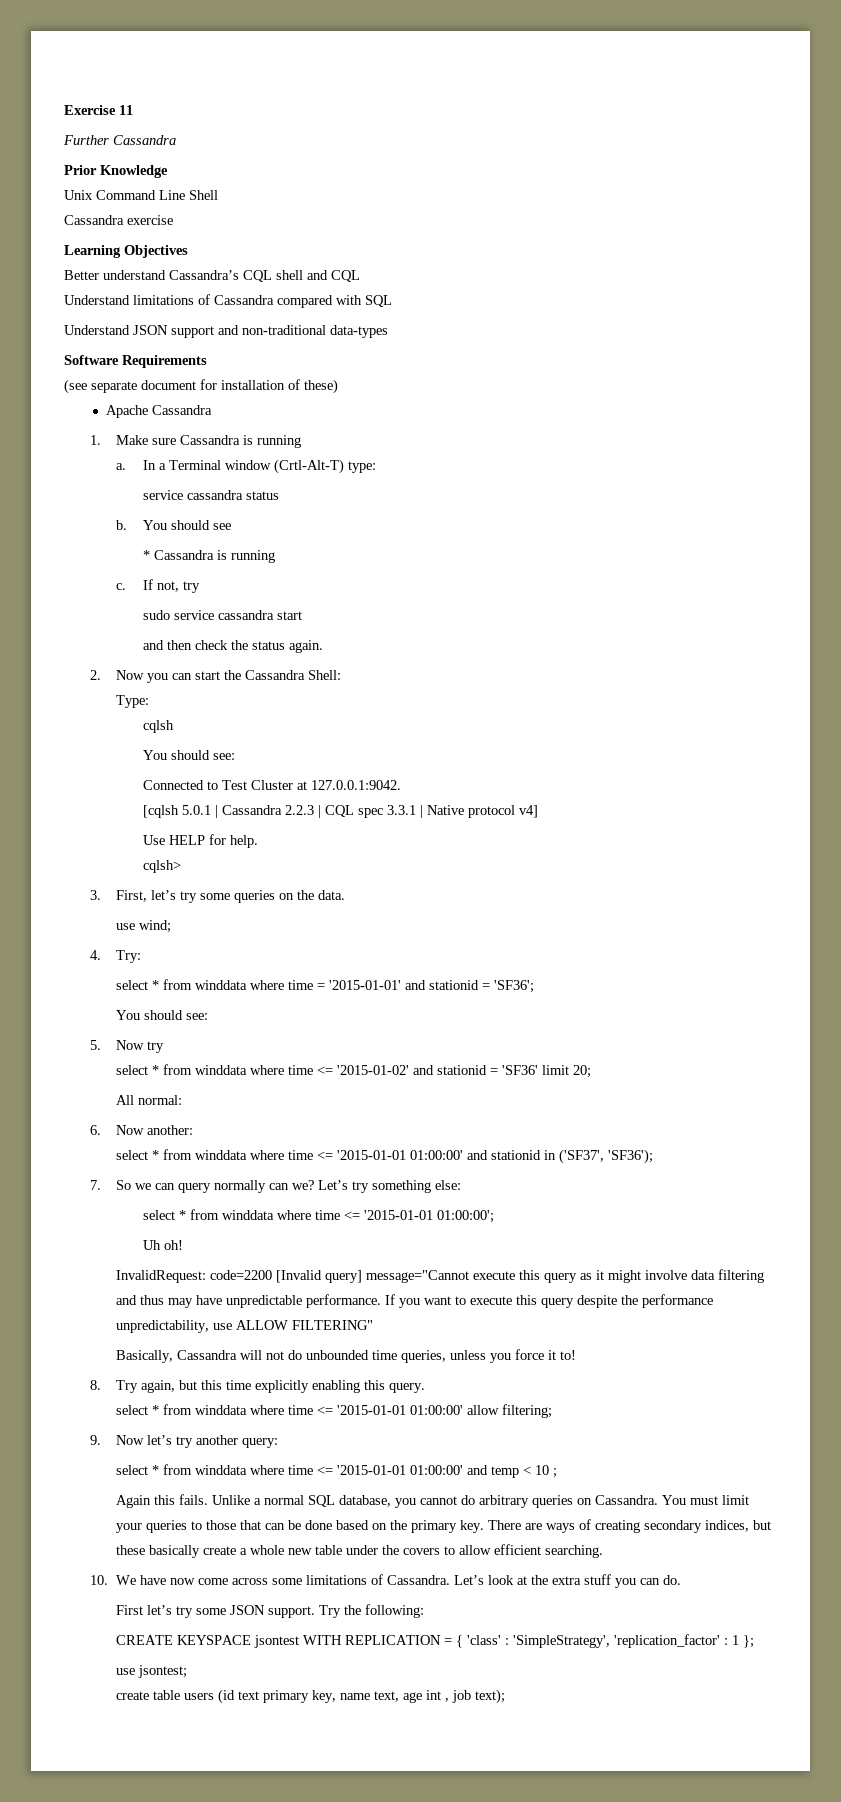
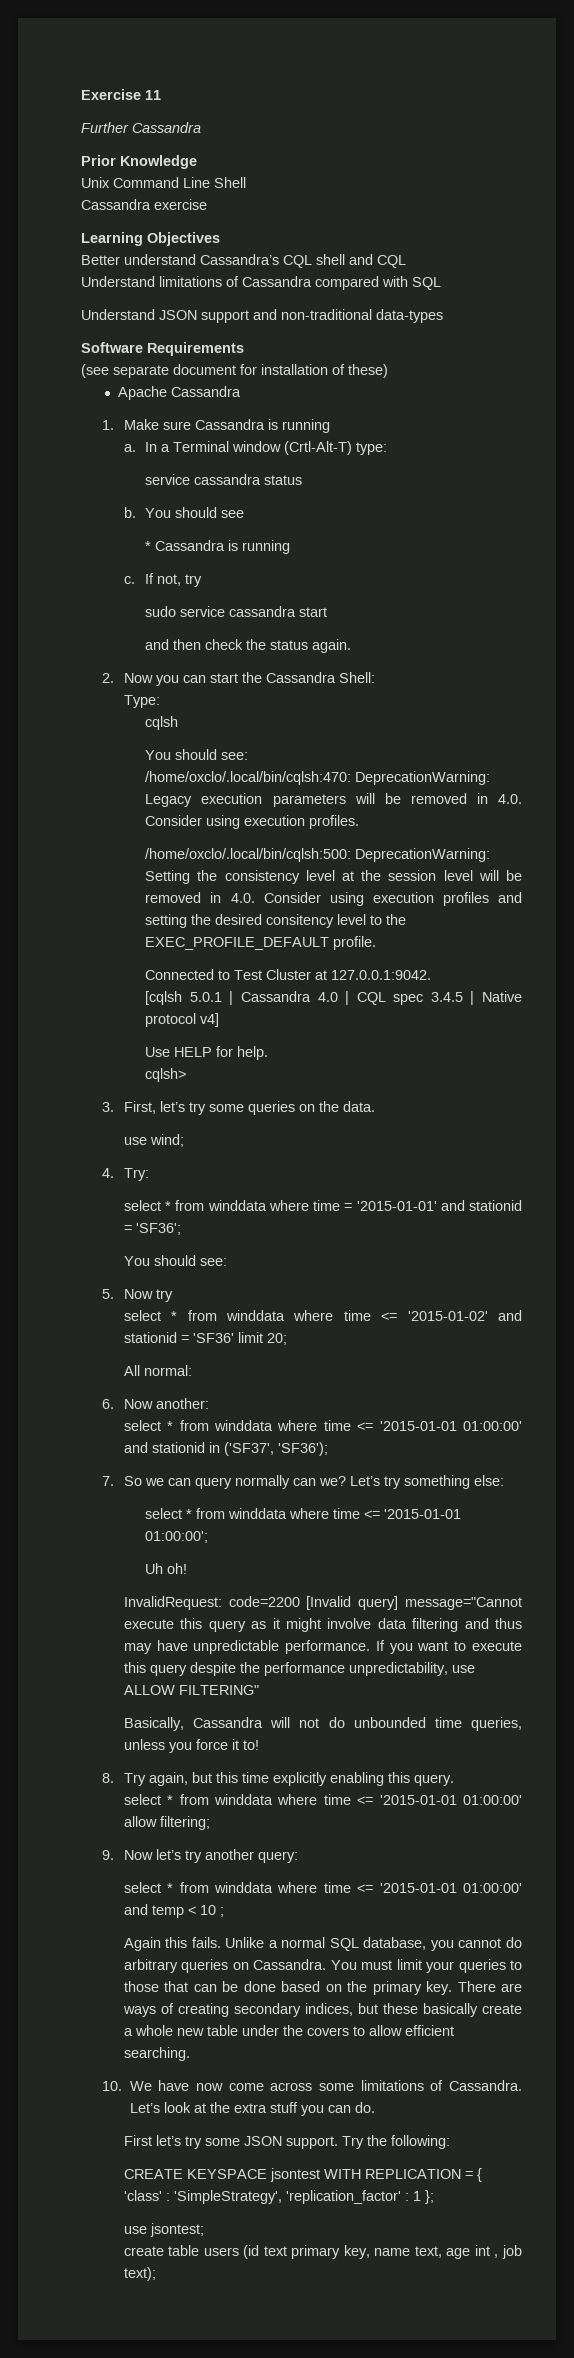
+ /home/oxclo/.local/bin/cqlsh:470: DeprecationWarning: Legacy execution parameters will be removed in 4.0. Consider using execution profiles.
+ /home/oxclo/.local/bin/cqlsh:500: DeprecationWarning: Setting the consistency level at the session level will be removed in 4.0. Consider using execution profiles and setting the desired consitency level to the EXEC_PROFILE_DEFAULT profile.
- [cqlsh 5.0.1 | Cassandra 2.2.3 | CQL spec 3.3.1 | Native protocol v4]
+ [cqlsh 5.0.1 | Cassandra 4.0 | CQL spec 3.4.5 | Native protocol v4]

